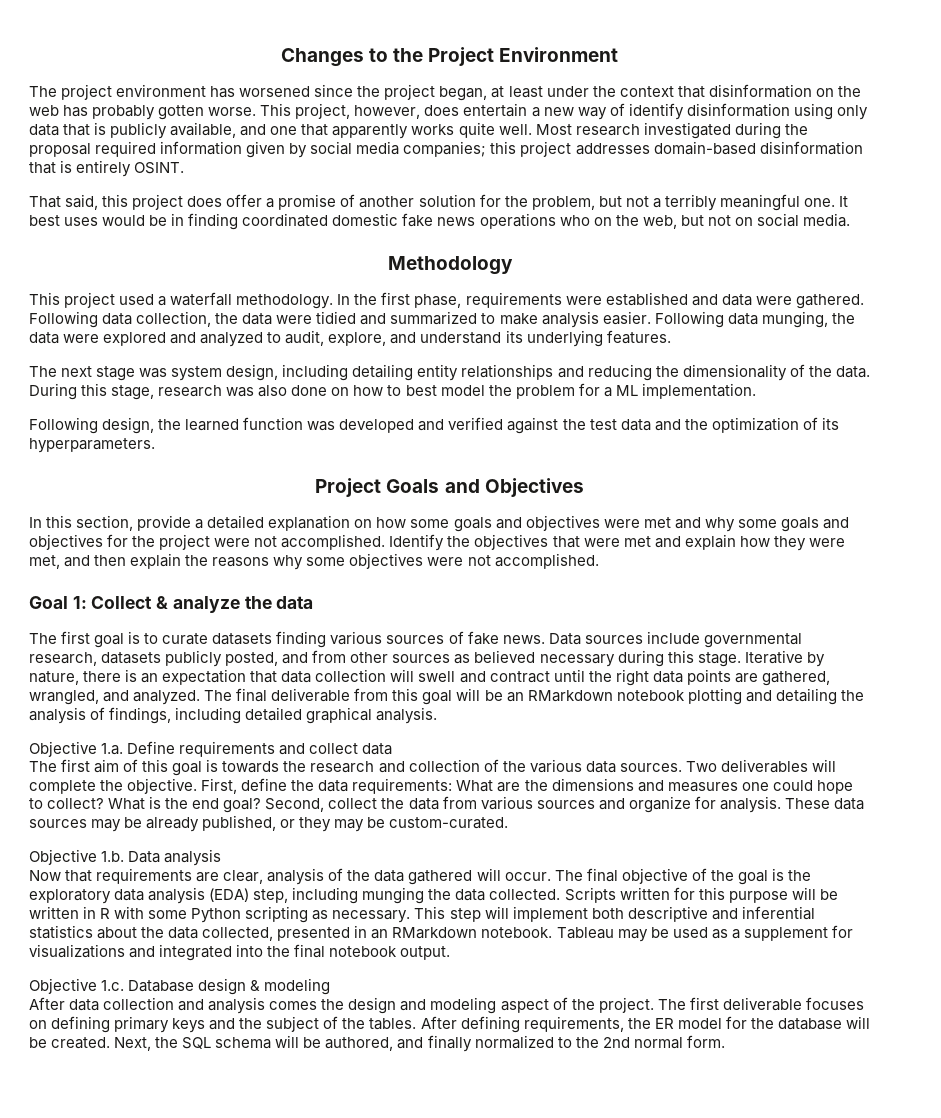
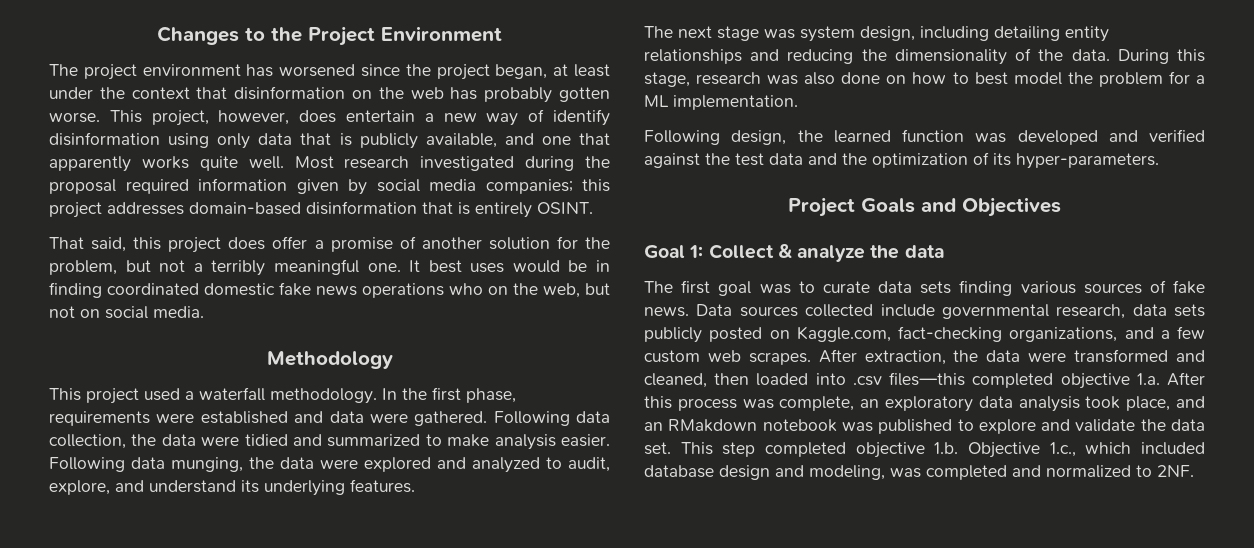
- Following design, the learned function was developed and verified against the test data and the optimization of its hyperparameters.
+ Following design, the learned function was developed and verified against the test data and the optimization of its hyper-parameters.
- In this section, provide a detailed explanation on how some goals and objectives were met and why some goals and objectives for the project were not accomplished. Identify the objectives that were met and explain how they were met, and then explain the reasons why some objectives were not accomplished.
- The first goal is to curate datasets finding various sources of fake news.
+ The first goal was to curate data sets finding various sources of fake news.
- Data sources include governmental research, datasets publicly posted, and from other sources as believed necessary during this stage. Iterative by nature, there is an expectation that data collection will swell and contract until the right data points are gathered, wrangled, and analyzed. The final deliverable from this goal will be an RMarkdown notebook plotting and detailing the analysis of findings, including detailed graphical analysis.
- Objective 1.a. Define requirements and collect data
- The first aim of this goal is towards the research and collection of the various data sources. Two deliverables will complete the objective. First, define the data requirements: What are the dimensions and measures one could hope to collect? What is the end goal? Second, collect the data from various sources and organize for analysis. These data sources may be already published, or they may be custom-curated.
- Objective 1.b. Data analysis
- Now that requirements are clear, analysis of the data gathered will occur. The final objective of the goal is the exploratory data analysis (EDA) step, including munging the data collected. Scripts written for this purpose will be written in R with some Python scripting as necessary. This step will implement both descriptive and inferential statistics about the data collected, presented in an RMarkdown notebook. Tableau may be used as a supplement for visualizations and integrated into the final notebook output.
- Objective 1.c. Database design & modeling
- After data collection and analysis comes the design and modeling aspect of the project. The first deliverable focuses on defining primary keys and the subject of the tables. After defining requirements, the ER model for the database will be created. Next, the SQL schema will be authored, and finally normalized to the 2nd normal form.
+ Data sources collected include governmental research, data sets publicly posted on Kaggle.com, fact-checking organizations, and a few custom web scrapes. After extraction, the data were transformed and cleaned, then loaded into .csv files—this completed objective 1.a. After this process was complete, an exploratory data analysis took place, and an RMakdown notebook was published to explore and validate the data set. This step completed objective 1.b. Objective 1.c., which included database design and modeling, was completed and normalized to 2NF.

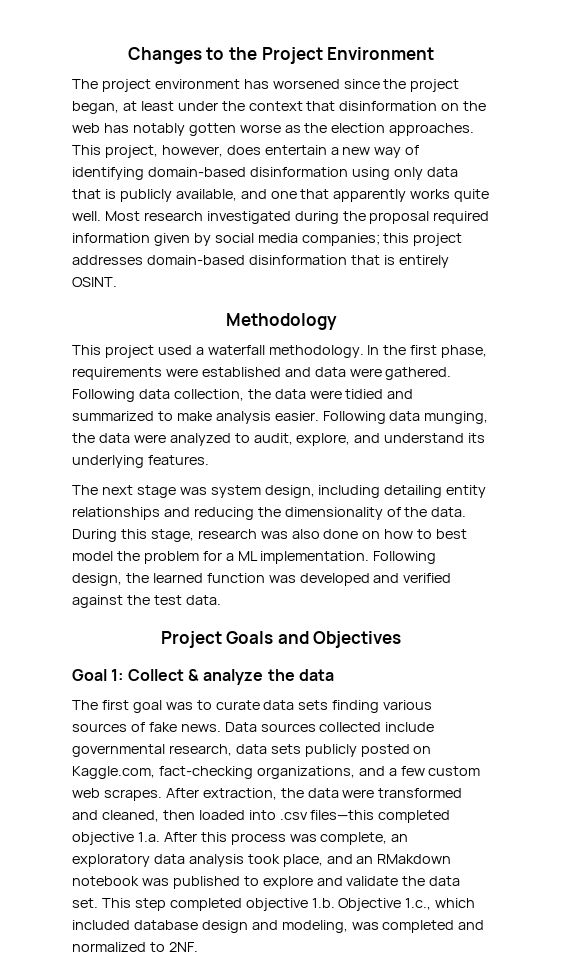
- The project environment has worsened since the project began, at least under the context that disinformation on the web has probably gotten worse.
+ The project environment has worsened since the project began, at least under the context that disinformation on the web has notably gotten worse as the election approaches.
- This project, however, does entertain a new way of identify disinformation using only data that is publicly available, and one that apparently works quite well.
+ This project, however, does entertain a new way of identifying domain-based disinformation using only data that is publicly available, and one that apparently works quite well.
- That said, this project does offer a promise of another solution for the problem, but not a terribly meaningful one. It best uses would be in finding coordinated domestic fake news operations who on the web, but not on social media.
- Following data munging, the data were explored and analyzed to audit, explore, and understand its underlying features.
+ Following data munging, the data were analyzed to audit, explore, and understand its underlying features.
- During this stage, research was also done on how to best model the problem for a ML implementation.
- Following design, the learned function was developed and verified against the test data and the optimization of its hyper-parameters.
+ During this stage, research was also done on how to best model the problem for a ML implementation. Following design, the learned function was developed and verified against the test data.

